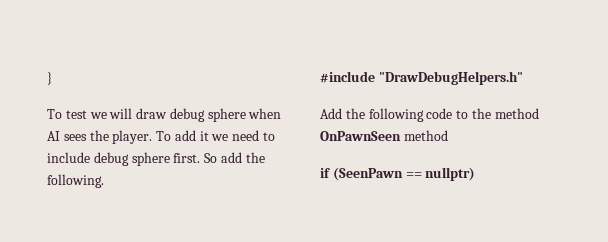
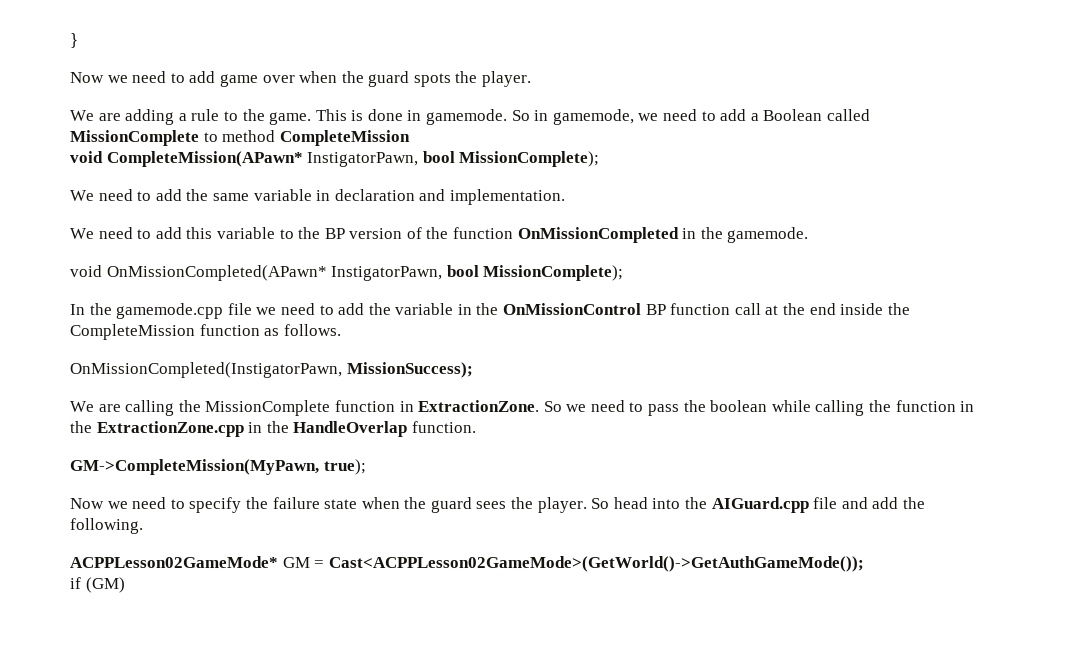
- To test we will draw debug sphere when AI sees the player. To add it we need to include debug sphere first. So add the following.
- #include "DrawDebugHelpers.h"
- Add the following code to the method OnPawnSeen method
- if (SeenPawn == nullptr)
+ Now we need to add game over when the guard spots the player.
+ We are adding a rule to the game. This is done in gamemode. So in gamemode, we need to add a Boolean called MissionComplete to method CompleteMission
+ void CompleteMission(APawn* InstigatorPawn, bool MissionComplete);
+ We need to add the same variable in declaration and implementation.
+ We need to add this variable to the BP version of the function OnMissionCompleted in the gamemode.
+ void OnMissionCompleted(APawn* InstigatorPawn, bool MissionComplete);
+ In the gamemode.cpp file we need to add the variable in the OnMissionControl BP function call at the end inside the CompleteMission function as follows.
+ OnMissionCompleted(InstigatorPawn, MissionSuccess);
+ We are calling the MissionComplete function in ExtractionZone. So we need to pass the boolean while calling the function in the ExtractionZone.cpp in the HandleOverlap function.
+ GM->CompleteMission(MyPawn, true);
+ Now we need to specify the failure state when the guard sees the player. So head into the AIGuard.cpp file and add the following.
+ ACPPLesson02GameMode* GM = Cast<ACPPLesson02GameMode>(GetWorld()->GetAuthGameMode());
+ if (GM)

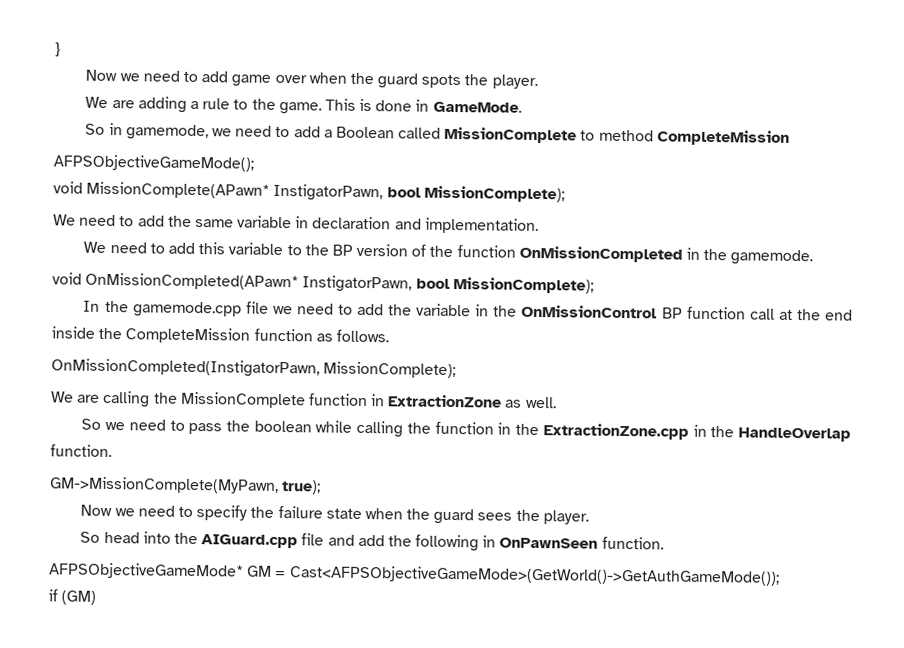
- This is done in gamemode. So in gamemode, we need to add a Boolean called MissionComplete to method CompleteMission
+ This is done in GameMode.
+ So in gamemode, we need to add a Boolean called MissionComplete to method CompleteMission
- void CompleteMission(APawn* InstigatorPawn, bool MissionComplete);
+ AFPSObjectiveGameMode();
+ void MissionComplete(APawn* InstigatorPawn, bool MissionComplete);
- OnMissionCompleted(InstigatorPawn, MissionSuccess);
+ OnMissionCompleted(InstigatorPawn, MissionComplete);
- We are calling the MissionComplete function in ExtractionZone. So we need to pass the boolean while calling the function in the ExtractionZone.cpp in the HandleOverlap function.
+ We are calling the MissionComplete function in ExtractionZone as well.
+ So we need to pass the boolean while calling the function in the ExtractionZone.cpp in the HandleOverlap function.
- GM->CompleteMission(MyPawn, true);
+ GM->MissionComplete(MyPawn, true);
- Now we need to specify the failure state when the guard sees the player. So head into the AIGuard.cpp file and add the following.
- ACPPLesson02GameMode* GM = Cast<ACPPLesson02GameMode>(GetWorld()->GetAuthGameMode());
+ Now we need to specify the failure state when the guard sees the player.
+ So head into the AIGuard.cpp file and add the following in OnPawnSeen function.
+ AFPSObjectiveGameMode* GM = Cast<AFPSObjectiveGameMode>(GetWorld()->GetAuthGameMode());

